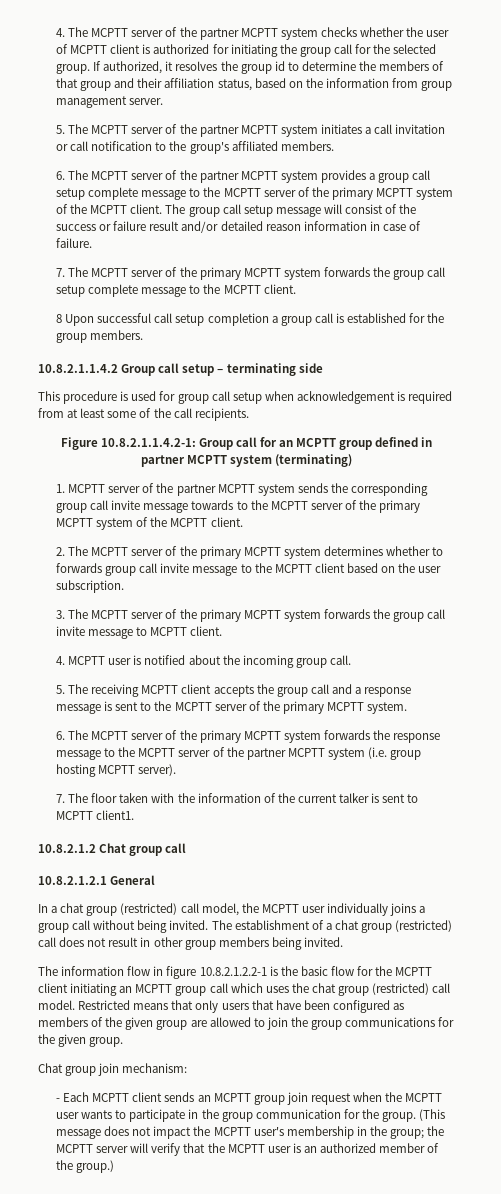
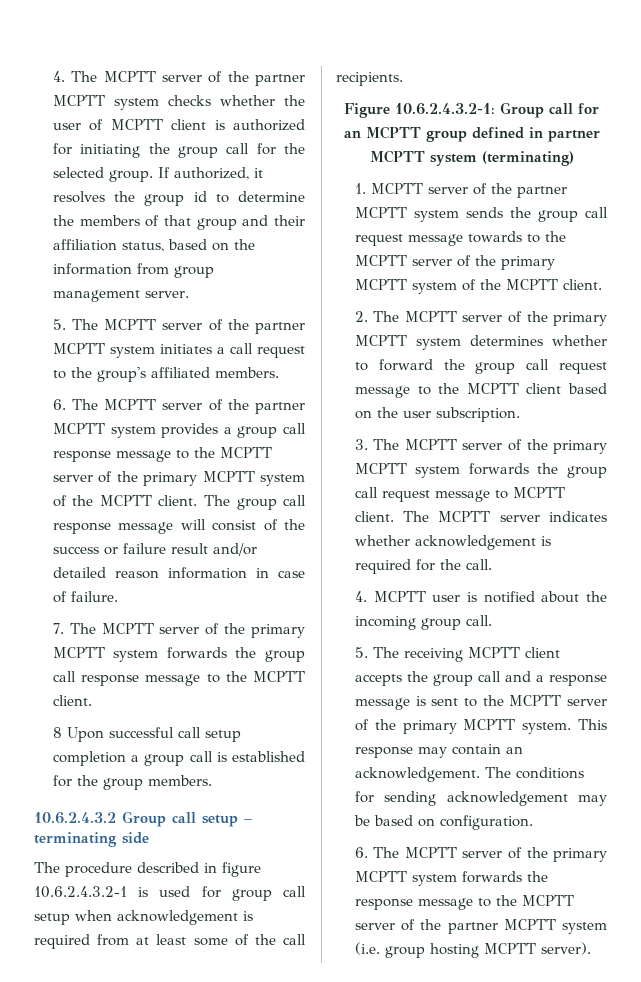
- 5. The MCPTT server of the partner MCPTT system initiates a call invitation or call notification to the group's affiliated members.
+ 5. The MCPTT server of the partner MCPTT system initiates a call request to the group's affiliated members.
- 6. The MCPTT server of the partner MCPTT system provides a group call setup complete message to the MCPTT server of the primary MCPTT system of the MCPTT client.
+ 6. The MCPTT server of the partner MCPTT system provides a group call response message to the MCPTT server of the primary MCPTT system of the MCPTT client.
- The group call setup message will consist of the success or failure result and/or detailed reason information in case of failure.
+ The group call response message will consist of the success or failure result and/or detailed reason information in case of failure.
- 7. The MCPTT server of the primary MCPTT system forwards the group call setup complete message to the MCPTT client.
+ 7. The MCPTT server of the primary MCPTT system forwards the group call response message to the MCPTT client.
- 10.8.2.1.1.4.2 Group call setup – terminating side
+ 10.6.2.4.3.2 Group call setup – terminating side
- This procedure is used for group call setup when acknowledgement is required from at least some of the call recipients.
+ The procedure described in figure 10.6.2.4.3.2-1 is used for group call setup when acknowledgement is required from at least some of the call recipients.
- Figure 10.8.2.1.1.4.2-1: Group call for an MCPTT group defined in partner MCPTT system (terminating)
+ Figure 10.6.2.4.3.2-1: Group call for an MCPTT group defined in partner MCPTT system (terminating)
- 1. MCPTT server of the partner MCPTT system sends the corresponding group call invite message towards to the MCPTT server of the primary MCPTT system of the MCPTT client.
+ 1. MCPTT server of the partner MCPTT system sends the group call request message towards to the MCPTT server of the primary MCPTT system of the MCPTT client.
- 2. The MCPTT server of the primary MCPTT system determines whether to forwards group call invite message to the MCPTT client based on the user subscription.
+ 2. The MCPTT server of the primary MCPTT system determines whether to forward the group call request message to the MCPTT client based on the user subscription.
- 3. The MCPTT server of the primary MCPTT system forwards the group call invite message to MCPTT client.
+ 3. The MCPTT server of the primary MCPTT system forwards the group call request message to MCPTT client. The MCPTT server indicates whether acknowledgement is required for the call.
+ This response may contain an acknowledgement. The conditions for sending acknowledgement may be based on configuration.
- 7. The floor taken with the information of the current talker is sent to MCPTT client1.
- 10.8.2.1.2 Chat group call
- 10.8.2.1.2.1 General
- In a chat group (restricted) call model, the MCPTT user individually joins a group call without being invited. The establishment of a chat group (restricted) call does not result in other group members being invited.
- The information flow in figure 10.8.2.1.2.2-1 is the basic flow for the MCPTT client initiating an MCPTT group call which uses the chat group (restricted) call model. Restricted means that only users that have been configured as members of the given group are allowed to join the group communications for the given group.
- Chat group join mechanism:
- - Each MCPTT client sends an MCPTT group join request when the MCPTT user wants to participate in the group communication for the group. (This message does not impact the MCPTT user's membership in the group; the MCPTT server will verify that the MCPTT user is an authorized member of the group.)

